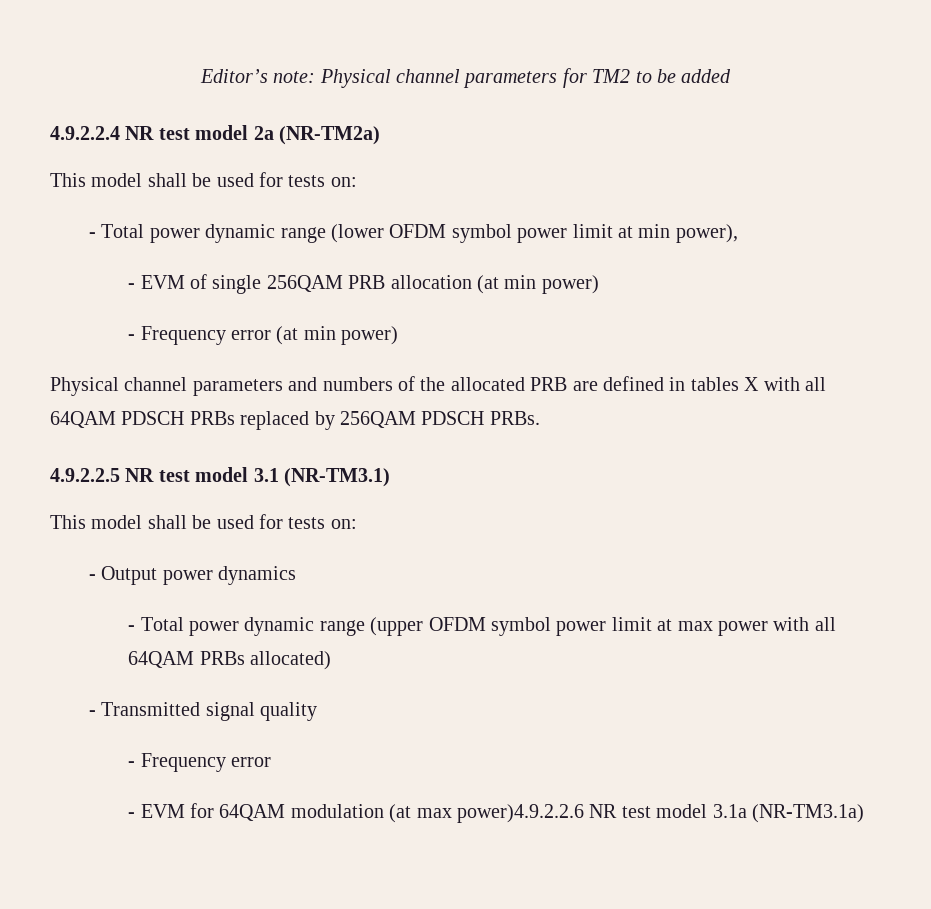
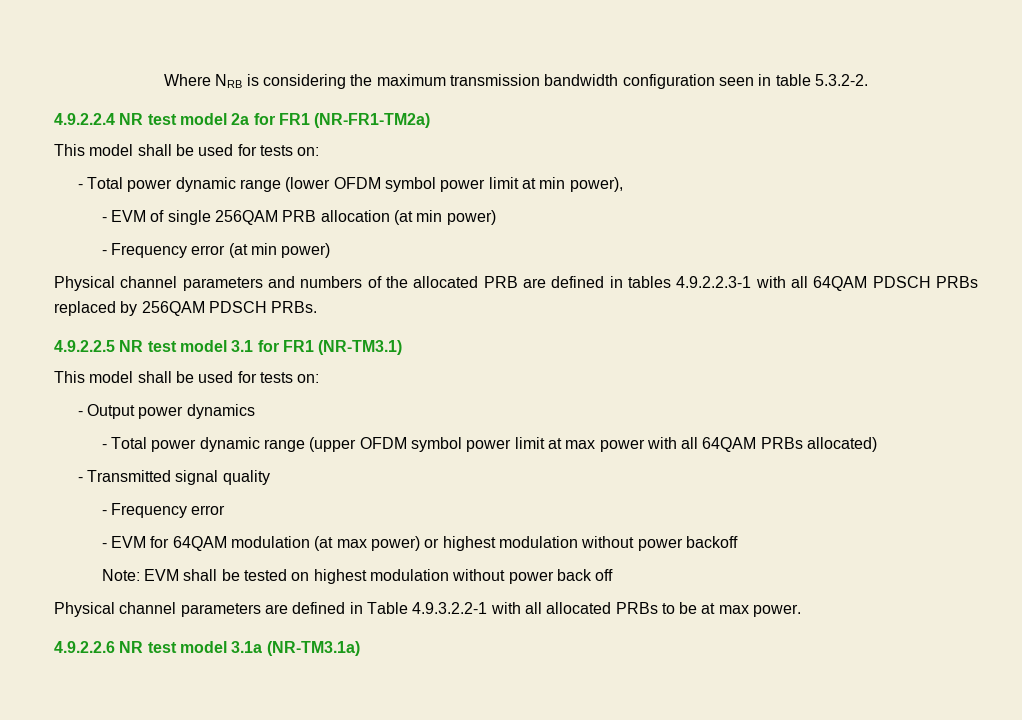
- Editor’s note: Physical channel parameters for TM2 to be added
+ Where NRB is considering the maximum transmission bandwidth configuration seen in table 5.3.2-2.
- 4.9.2.2.4 NR test model 2a (NR-TM2a)
+ 4.9.2.2.4 NR test model 2a for FR1 (NR-FR1-TM2a)
- Physical channel parameters and numbers of the allocated PRB are defined in tables X with all 64QAM PDSCH PRBs replaced by 256QAM PDSCH PRBs.
+ Physical channel parameters and numbers of the allocated PRB are defined in tables 4.9.2.2.3-1 with all 64QAM PDSCH PRBs replaced by 256QAM PDSCH PRBs.
- 4.9.2.2.5 NR test model 3.1 (NR-TM3.1)
+ 4.9.2.2.5 NR test model 3.1 for FR1 (NR-TM3.1)
- - EVM for 64QAM modulation (at max power)4.9.2.2.6 NR test model 3.1a (NR-TM3.1a)
+ - EVM for 64QAM modulation (at max power) or highest modulation without power backoff
+ Note: EVM shall be tested on highest modulation without power back off
+ Physical channel parameters are defined in Table 4.9.3.2.2-1 with all allocated PRBs to be at max power.
+ 4.9.2.2.6 NR test model 3.1a (NR-TM3.1a)

